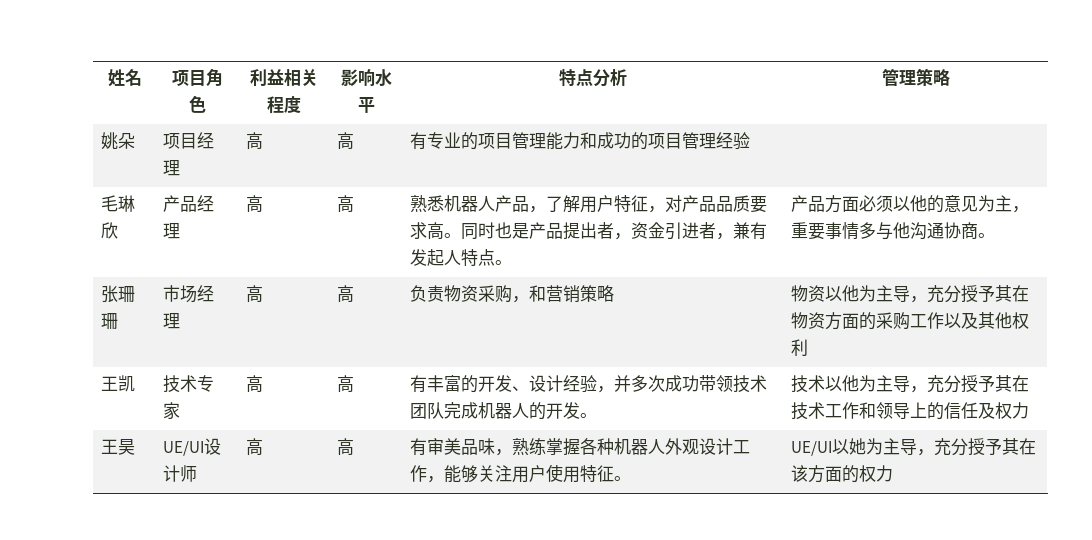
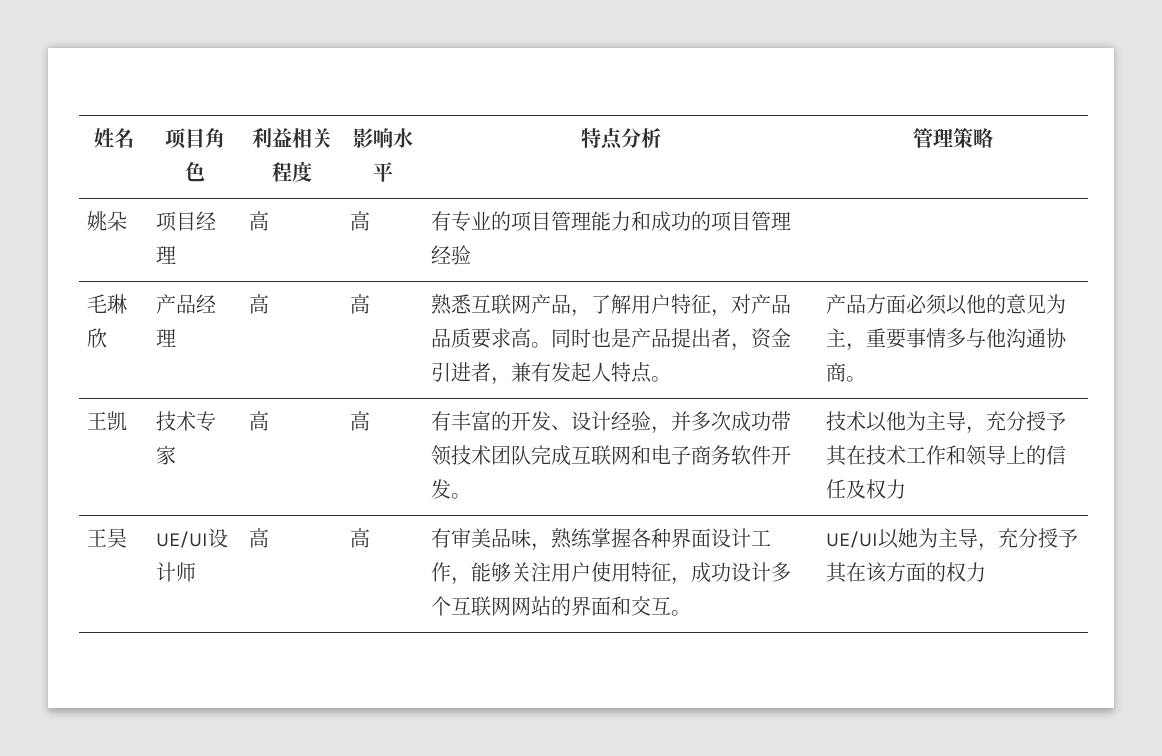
- 熟悉机器人产品，了解用户特征，对产品品质要求高。
+ 熟悉互联网产品，了解用户特征，对产品品质要求高。
- 张珊珊 | 市场经理 | 高 | 高 | 负责物资采购，和营销策略 | 物资以他为主导，充分授予其在物资方面的采购工作以及其他权利
- 王凯 | 技术专家 | 高 | 高 | 有丰富的开发、设计经验，并多次成功带领技术团队完成机器人的开发。 | 技术以他为主导，充分授予其在技术工作和领导上的信任及权力
+ 王凯 | 技术专家 | 高 | 高 | 有丰富的开发、设计经验，并多次成功带领技术团队完成互联网和电子商务软件开发。 | 技术以他为主导，充分授予其在技术工作和领导上的信任及权力
- 王昊 | UE/UI设计师 | 高 | 高 | 有审美品味，熟练掌握各种机器人外观设计工作，能够关注用户使用特征。 | UE/UI以她为主导，充分授予其在该方面的权力
+ 王昊 | UE/UI设计师 | 高 | 高 | 有审美品味，熟练掌握各种界面设计工作，能够关注用户使用特征，成功设计多个互联网网站的界面和交互。 | UE/UI以她为主导，充分授予其在该方面的权力

